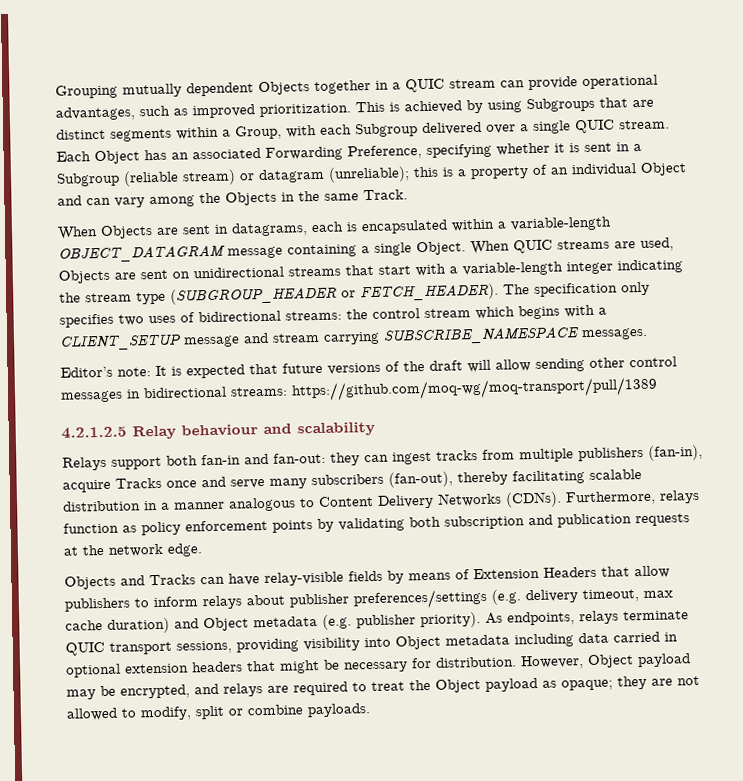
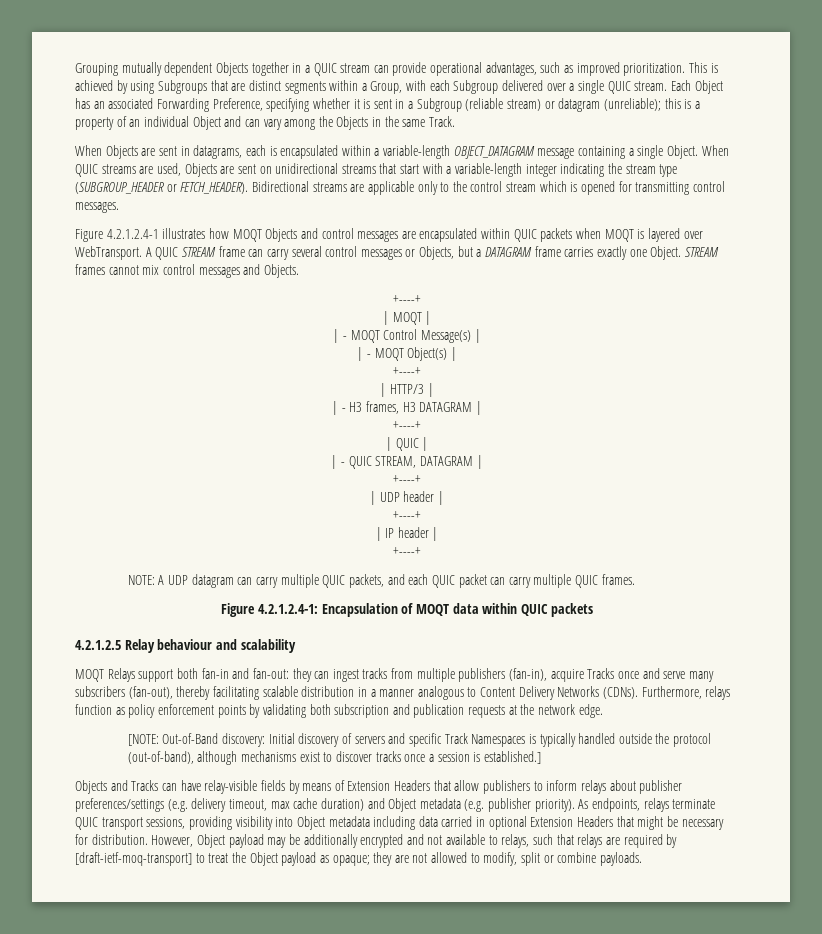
- The specification only specifies two uses of bidirectional streams: the control stream which begins with a CLIENT_SETUP message and stream carrying SUBSCRIBE_NAMESPACE messages.
- Editor’s note: It is expected that future versions of the draft will allow sending other control messages in bidirectional streams: https://github.com/moq-wg/moq-transport/pull/1389
+ Bidirectional streams are applicable only to the control stream which is opened for transmitting control messages.
+ Figure 4.2.1.2.4-1 illustrates how MOQT Objects and control messages are encapsulated within QUIC packets when MOQT is layered over WebTransport. A QUIC STREAM frame can carry several control messages or Objects, but a DATAGRAM frame carries exactly one Object. STREAM frames cannot mix control messages and Objects.
+ +----+
+ | MOQT |
+ | - MOQT Control Message(s) |
+ | - MOQT Object(s) |
+ +----+
+ | HTTP/3 |
+ | - H3 frames, H3 DATAGRAM |
+ +----+
+ | QUIC |
+ | - QUIC STREAM, DATAGRAM |
+ +----+
+ | UDP header |
+ +----+
+ | IP header |
+ +----+
+ NOTE: A UDP datagram can carry multiple QUIC packets, and each QUIC packet can carry multiple QUIC frames.
+ Figure 4.2.1.2.4-1: Encapsulation of MOQT data within QUIC packets
- Relays support both fan-in and fan-out: they can ingest tracks from multiple publishers (fan-in), acquire Tracks once and serve many subscribers (fan-out), thereby facilitating scalable distribution in a manner analogous to Content Delivery Networks (CDNs).
+ MOQT Relays support both fan-in and fan-out: they can ingest tracks from multiple publishers (fan-in), acquire Tracks once and serve many subscribers (fan-out), thereby facilitating scalable distribution in a manner analogous to Content Delivery Networks (CDNs).
+ [NOTE: Out-of-Band discovery: Initial discovery of servers and specific Track Namespaces is typically handled outside the protocol (out-of-band), although mechanisms exist to discover tracks once a session is established.]
- As endpoints, relays terminate QUIC transport sessions, providing visibility into Object metadata including data carried in optional extension headers that might be necessary for distribution.
+ As endpoints, relays terminate QUIC transport sessions, providing visibility into Object metadata including data carried in optional Extension Headers that might be necessary for distribution.
- However, Object payload may be encrypted, and relays are required to treat the Object payload as opaque; they are not allowed to modify, split or combine payloads.
+ However, Object payload may be additionally encrypted and not available to relays, such that relays are required by [draft-ietf-moq-transport] to treat the Object payload as opaque; they are not allowed to modify, split or combine payloads.

